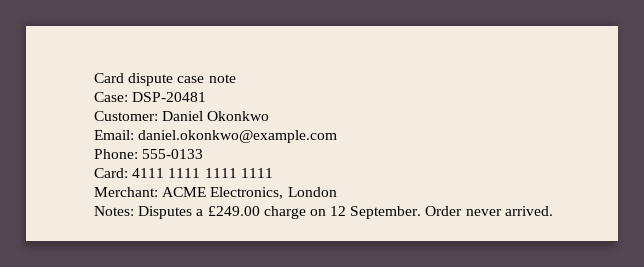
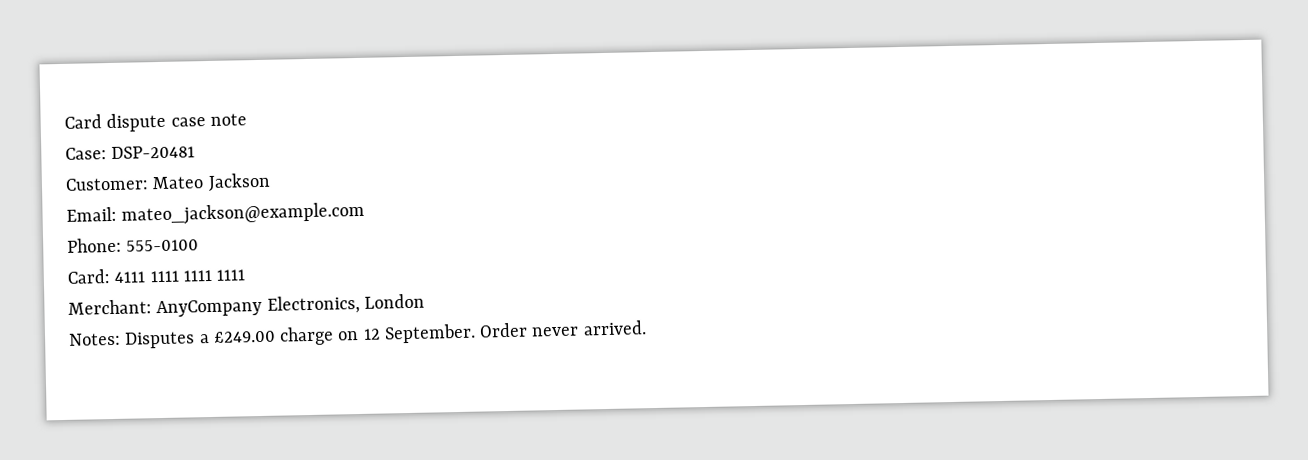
- Customer: Daniel Okonkwo
+ Customer: Mateo Jackson
- Email: daniel.okonkwo@example.com
+ Email: mateo_jackson@example.com
- Phone: 555-0133
+ Phone: 555-0100
- Merchant: ACME Electronics, London
+ Merchant: AnyCompany Electronics, London

